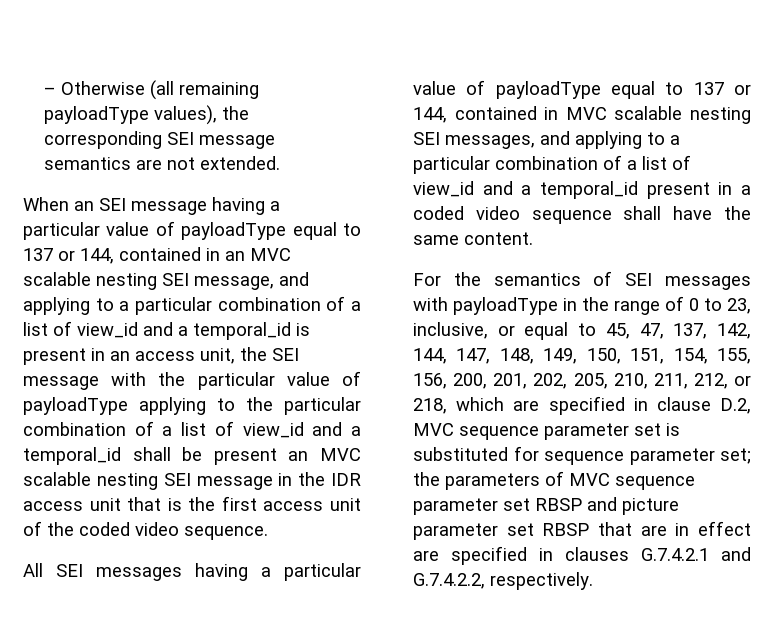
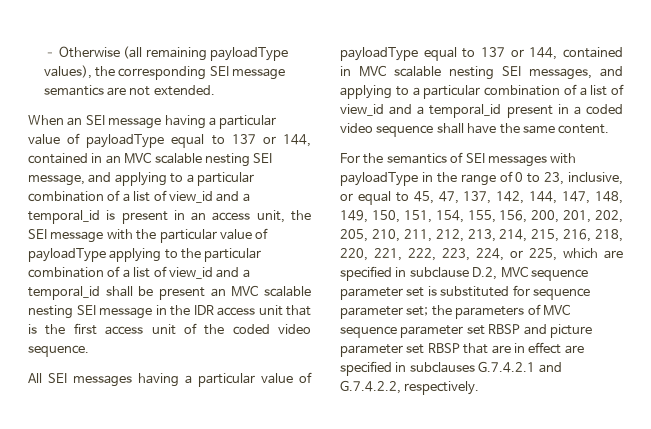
- For the semantics of SEI messages with payloadType in the range of 0 to 23, inclusive, or equal to 45, 47, 137, 142, 144, 147, 148, 149, 150, 151, 154, 155, 156, 200, 201, 202, 205, 210, 211, 212, or 218, which are specified in clause D.2, MVC sequence parameter set is substituted for sequence parameter set;
+ For the semantics of SEI messages with payloadType in the range of 0 to 23, inclusive, or equal to 45, 47, 137, 142, 144, 147, 148, 149, 150, 151, 154, 155, 156, 200, 201, 202, 205, 210, 211, 212, 213, 214, 215, 216, 218, 220, 221, 222, 223, 224, or 225, which are specified in subclause D.2, MVC sequence parameter set is substituted for sequence parameter set;
- the parameters of MVC sequence parameter set RBSP and picture parameter set RBSP that are in effect are specified in clauses G.7.4.2.1 and G.7.4.2.2, respectively.
+ the parameters of MVC sequence parameter set RBSP and picture parameter set RBSP that are in effect are specified in subclauses G.7.4.2.1 and G.7.4.2.2, respectively.

